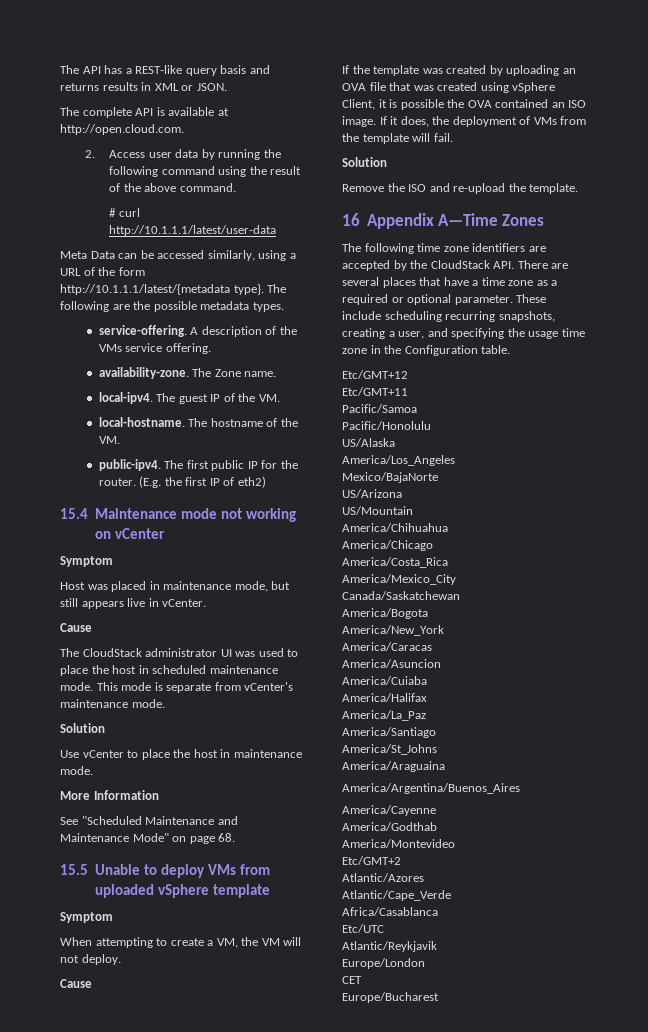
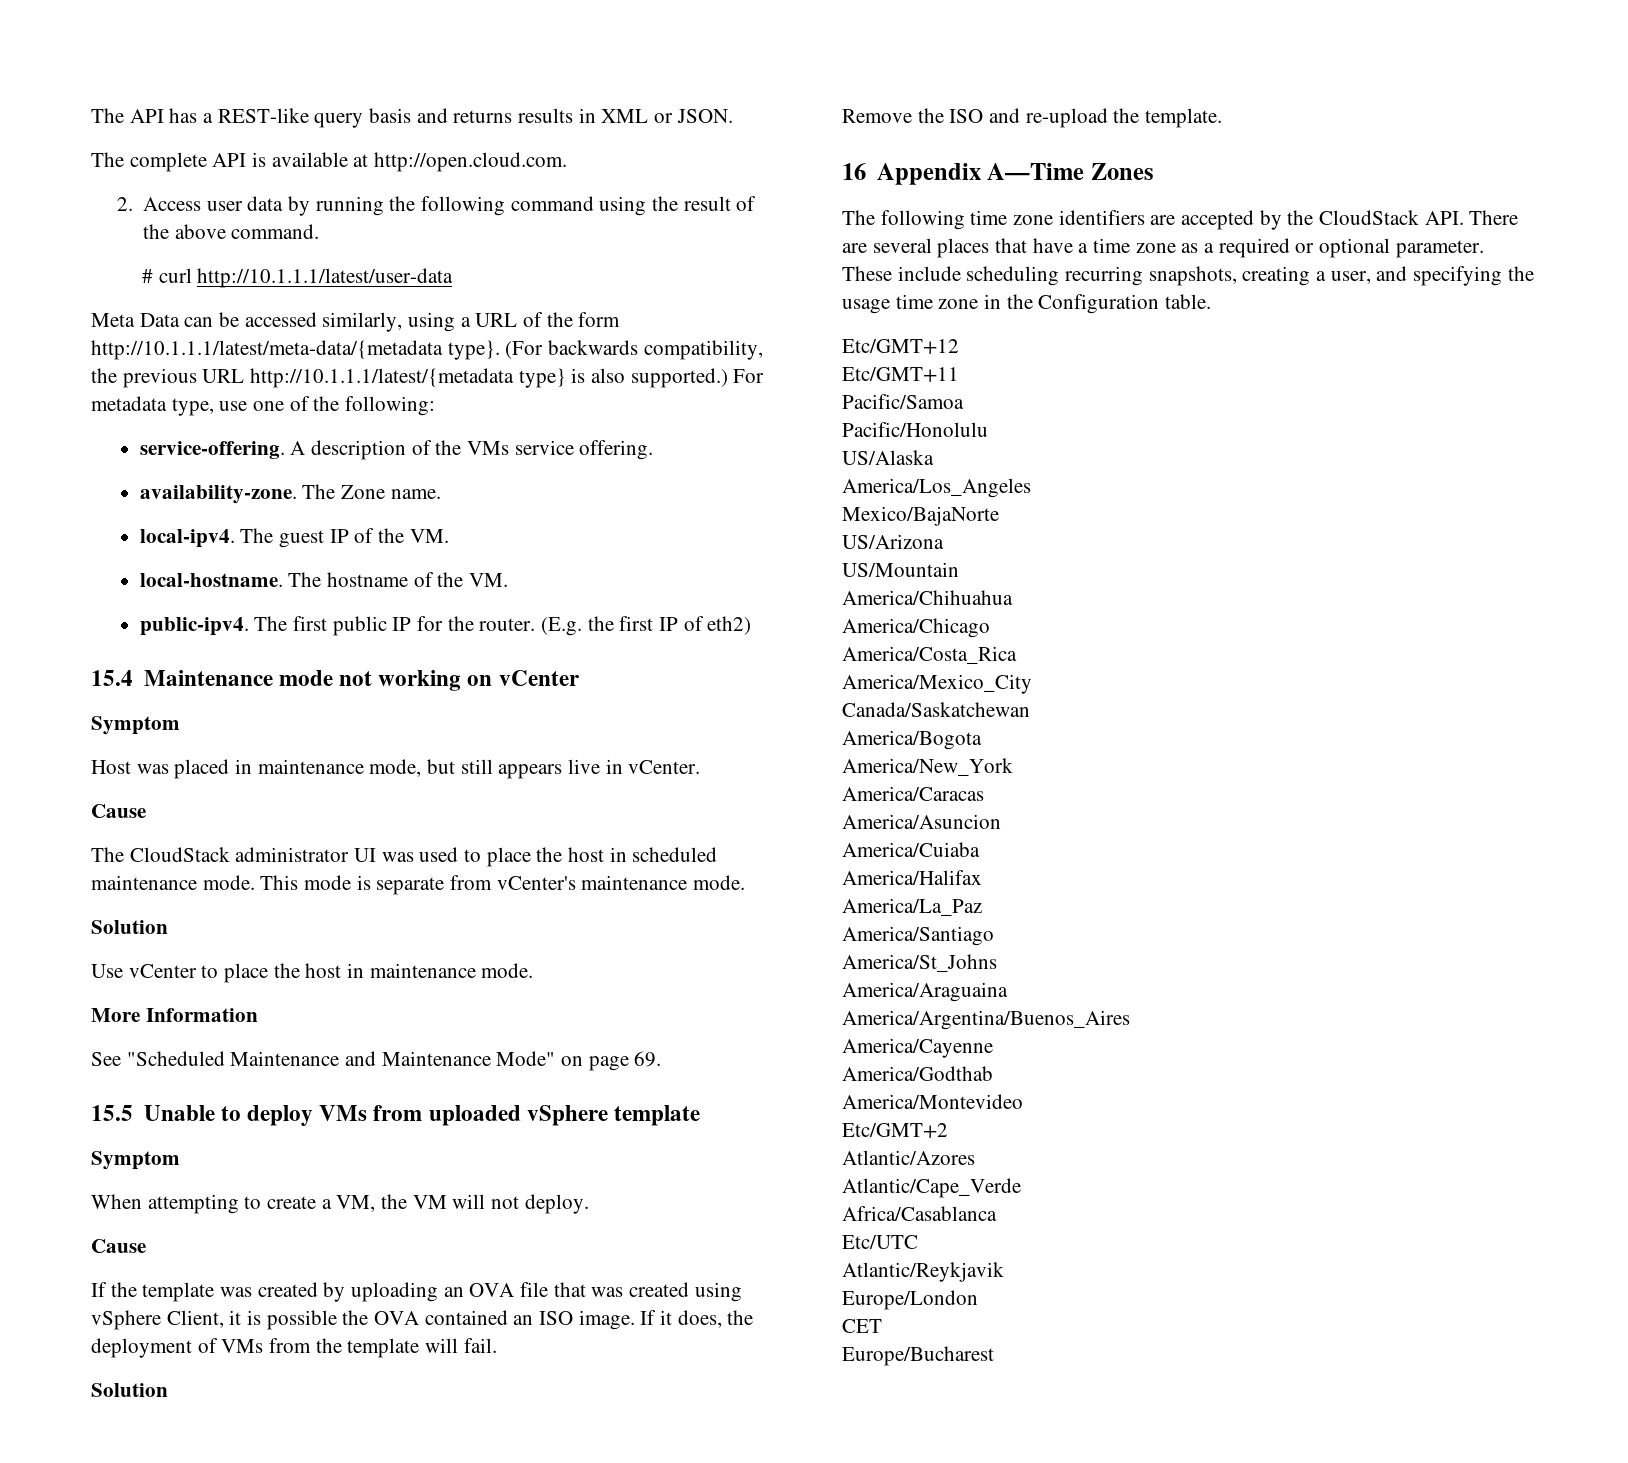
- Meta Data can be accessed similarly, using a URL of the form http://10.1.1.1/latest/{metadata type}. The following are the possible metadata types.
+ Meta Data can be accessed similarly, using a URL of the form http://10.1.1.1/latest/meta-data/{metadata type}. (For backwards compatibility, the previous URL http://10.1.1.1/latest/{metadata type} is also supported.) For metadata type, use one of the following:
- See "Scheduled Maintenance and Maintenance Mode" on page 68.
+ See "Scheduled Maintenance and Maintenance Mode" on page 69.

